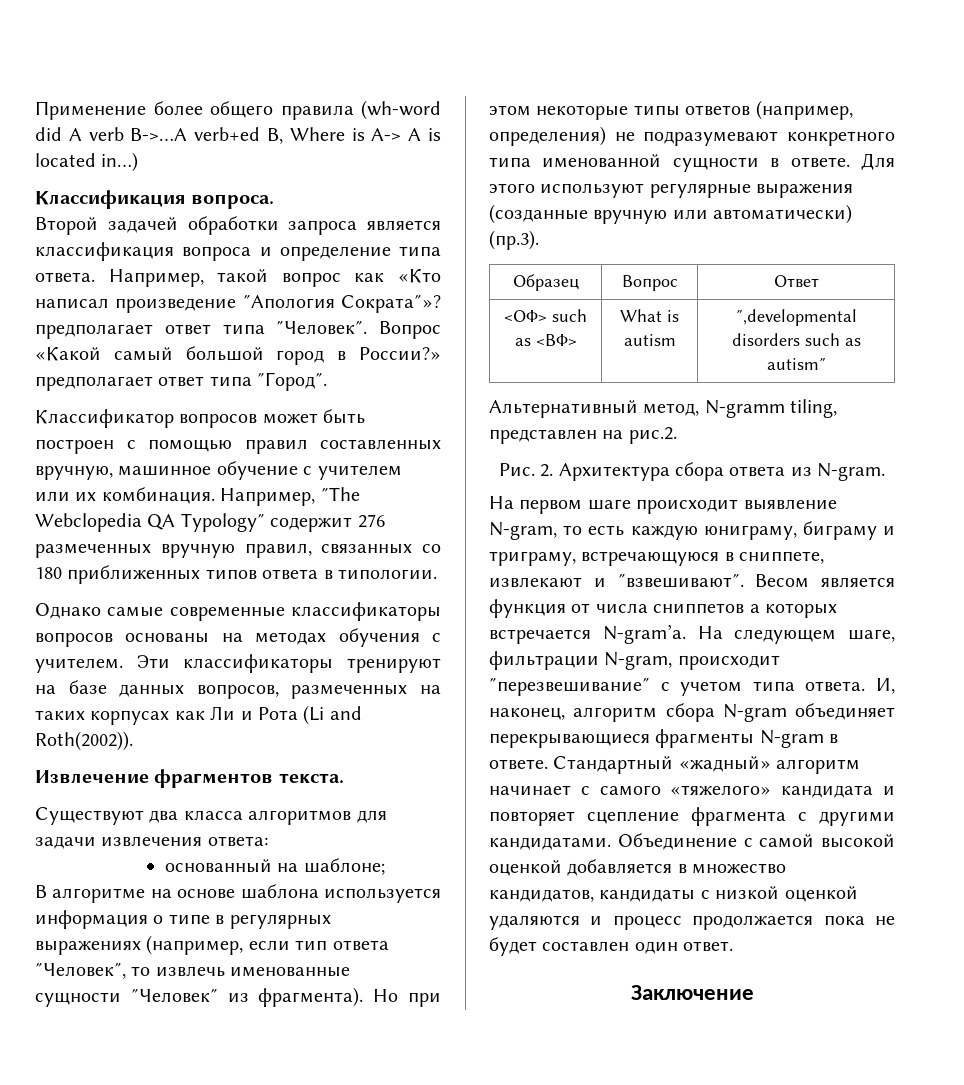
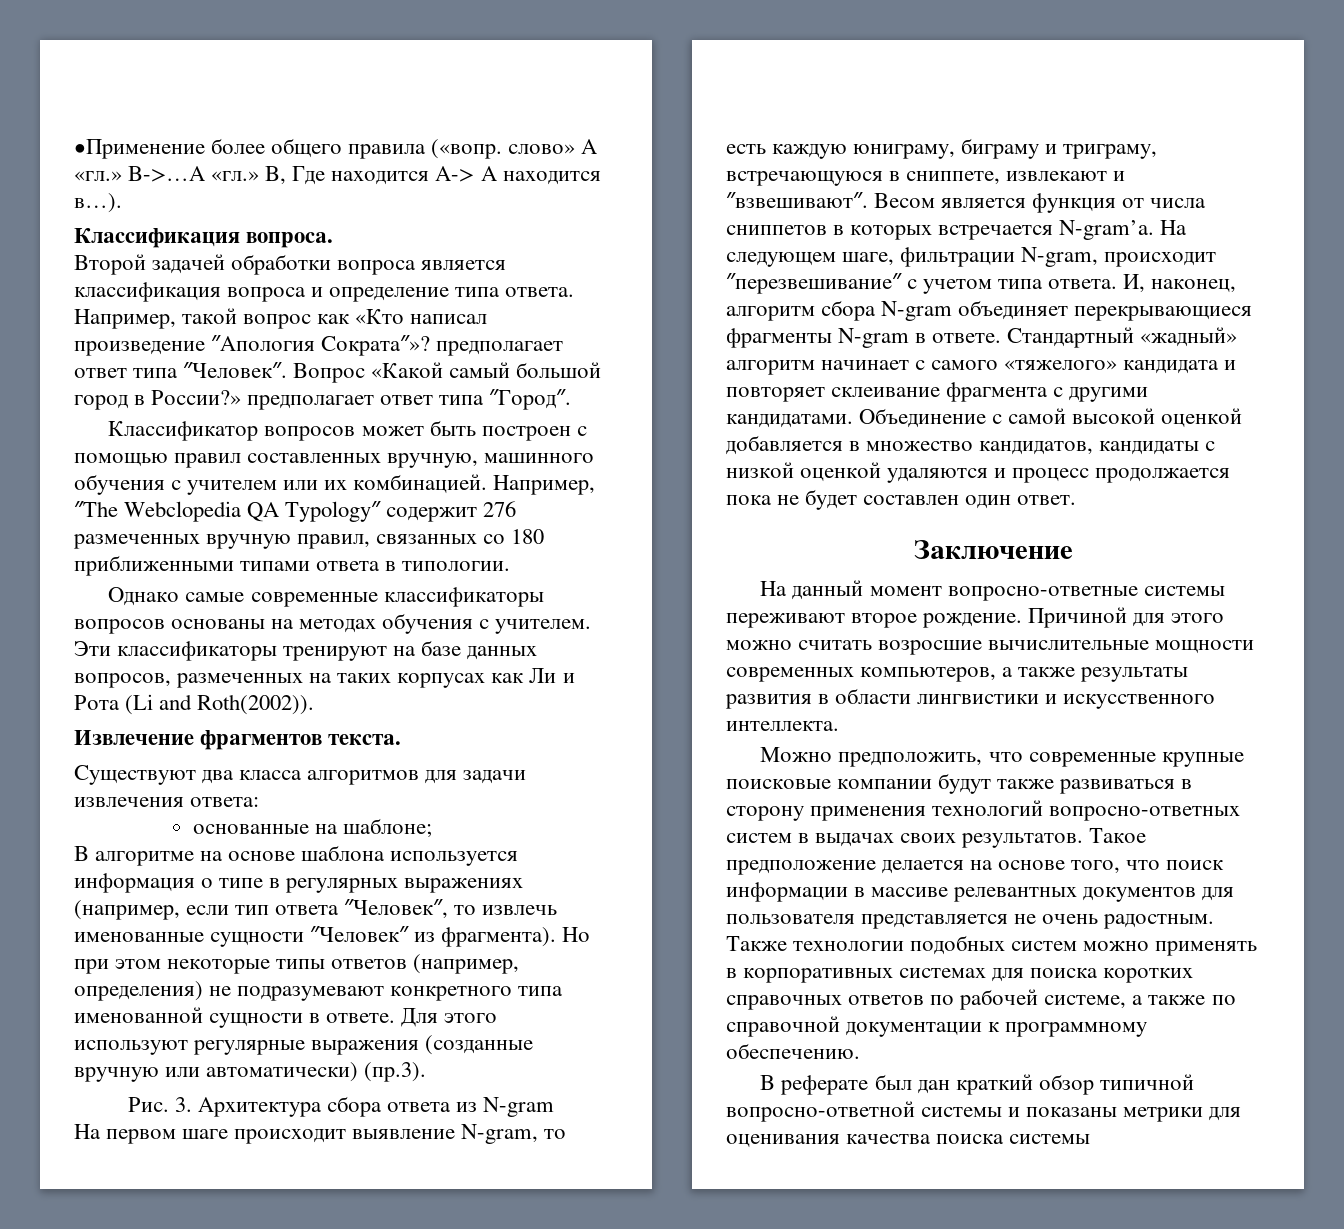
- Применение более общего правила (wh-word did A verb B->…A verb+ed B, Where is A-> A is located in…)
+ •Применение более общего правила («вопр. слово» A «гл.» B->…A «гл.» B, Где находится A-> A находится в…).
- Второй задачей обработки запроса является классификация вопроса и определение типа ответа.
+ Второй задачей обработки вопроса является классификация вопроса и определение типа ответа.
- Классификатор вопросов может быть построен с помощью правил составленных вручную, машинное обучение с учителем или их комбинация.
+ Классификатор вопросов может быть построен с помощью правил составленных вручную, машинного обучения с учителем или их комбинацией.
- Например, ″The Webclopedia QA Typology″ содержит 276 размеченных вручную правил, связанных со 180 приближенных типов ответа в типологии.
+ Например, ″The Webclopedia QA Typology″ содержит 276 размеченных вручную правил, связанных со 180 приближенными типами ответа в типологии.
- основанный на шаблоне;
+ основанные на шаблоне;
- Образец | Вопрос | Ответ
- <ОФ> such as <ВФ> | What is autism | ″,developmental disorders such as autism″
- Альтернативный метод, N-gramm tiling, представлен на рис.2.
- Рис. 2. Архитектура сбора ответа из N-gram.
+ Рис. 3. Архитектура сбора ответа из N-gram
- Весом является функция от числа сниппетов а которых встречается N-gram’а.
+ Весом является функция от числа сниппетов в которых встречается N-gram’а.
- Стандартный «жадный» алгоритм начинает с самого «тяжелого» кандидата и повторяет сцепление фрагмента с другими кандидатами.
+ Стандартный «жадный» алгоритм начинает с самого «тяжелого» кандидата и повторяет склеивание фрагмента с другими кандидатами.
+ На данный момент вопросно-ответные системы переживают второе рождение. Причиной для этого можно считать возросшие вычислительные мощности современных компьютеров, а также результаты развития в области лингвистики и искусственного интеллекта.
+ Можно предположить, что современные крупные поисковые компании будут также развиваться в сторону применения технологий вопросно-ответных систем в выдачах своих результатов. Такое предположение делается на основе того, что поиск информации в массиве релевантных документов для пользователя представляется не очень радостным. Также технологии подобных систем можно применять в корпоративных системах для поиска коротких справочных ответов по рабочей системе, а также по справочной документации к программному обеспечению.
+ В реферате был дан краткий обзор типичной вопросно-ответной системы и показаны метрики для оценивания качества поиска системы

